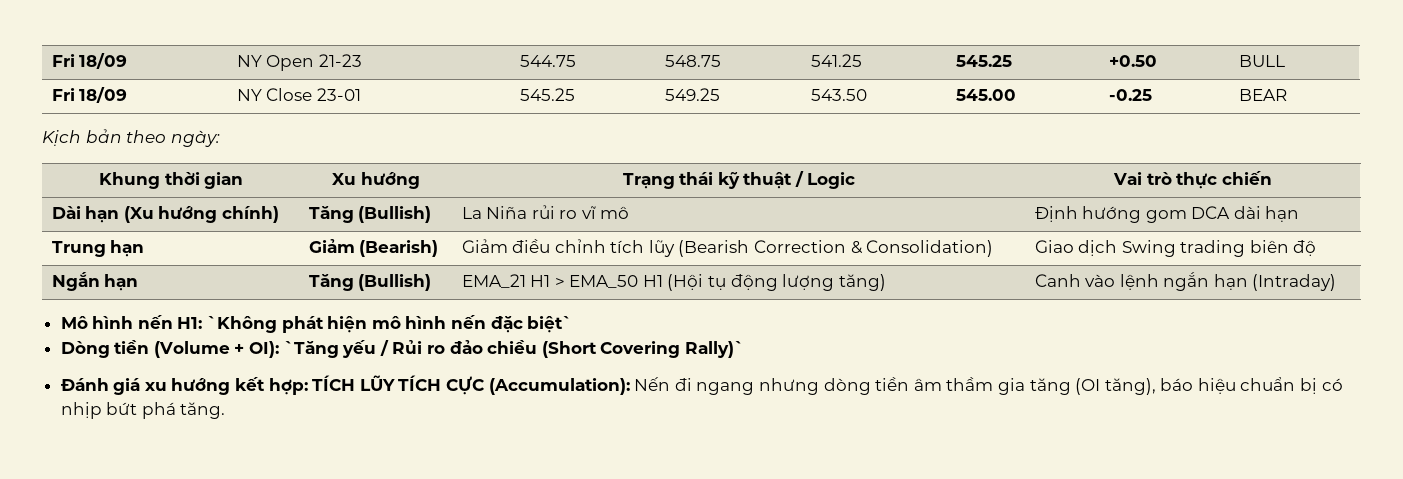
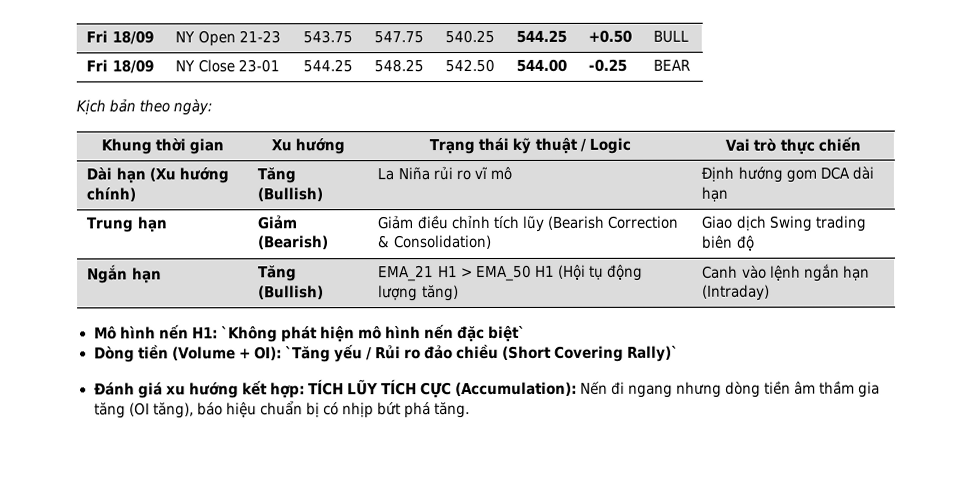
- Fri 18/09 | NY Open 21-23 | 544.75 | 548.75 | 541.25 | 545.25 | +0.50 | BULL
+ Fri 18/09 | NY Open 21-23 | 543.75 | 547.75 | 540.25 | 544.25 | +0.50 | BULL
- Fri 18/09 | NY Close 23-01 | 545.25 | 549.25 | 543.50 | 545.00 | -0.25 | BEAR
+ Fri 18/09 | NY Close 23-01 | 544.25 | 548.25 | 542.50 | 544.00 | -0.25 | BEAR

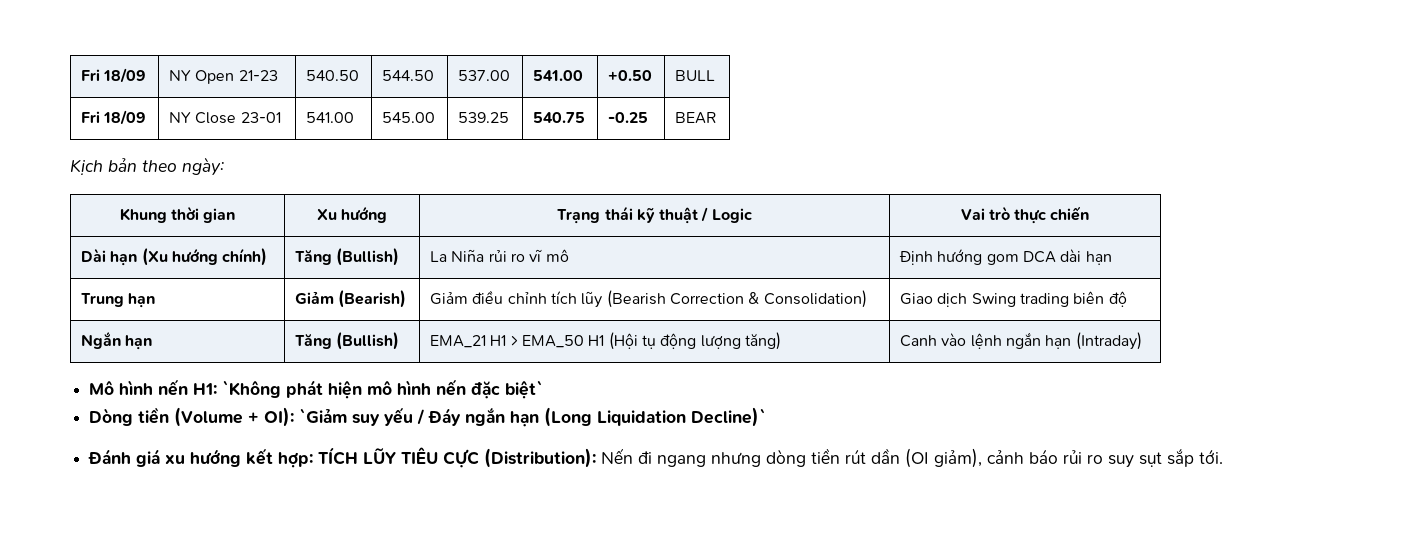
- Fri 18/09 | NY Open 21-23 | 543.75 | 547.75 | 540.25 | 544.25 | +0.50 | BULL
+ Fri 18/09 | NY Open 21-23 | 540.50 | 544.50 | 537.00 | 541.00 | +0.50 | BULL
- Fri 18/09 | NY Close 23-01 | 544.25 | 548.25 | 542.50 | 544.00 | -0.25 | BEAR
+ Fri 18/09 | NY Close 23-01 | 541.00 | 545.00 | 539.25 | 540.75 | -0.25 | BEAR
- Dòng tiền (Volume + OI): `Tăng yếu / Rủi ro đảo chiều (Short Covering Rally)`
+ Dòng tiền (Volume + OI): `Giảm suy yếu / Đáy ngắn hạn (Long Liquidation Decline)`
- Đánh giá xu hướng kết hợp: TÍCH LŨY TÍCH CỰC (Accumulation): Nến đi ngang nhưng dòng tiền âm thầm gia tăng (OI tăng), báo hiệu chuẩn bị có nhịp bứt phá tăng.
+ Đánh giá xu hướng kết hợp: TÍCH LŨY TIÊU CỰC (Distribution): Nến đi ngang nhưng dòng tiền rút dần (OI giảm), cảnh báo rủi ro suy sụt sắp tới.

